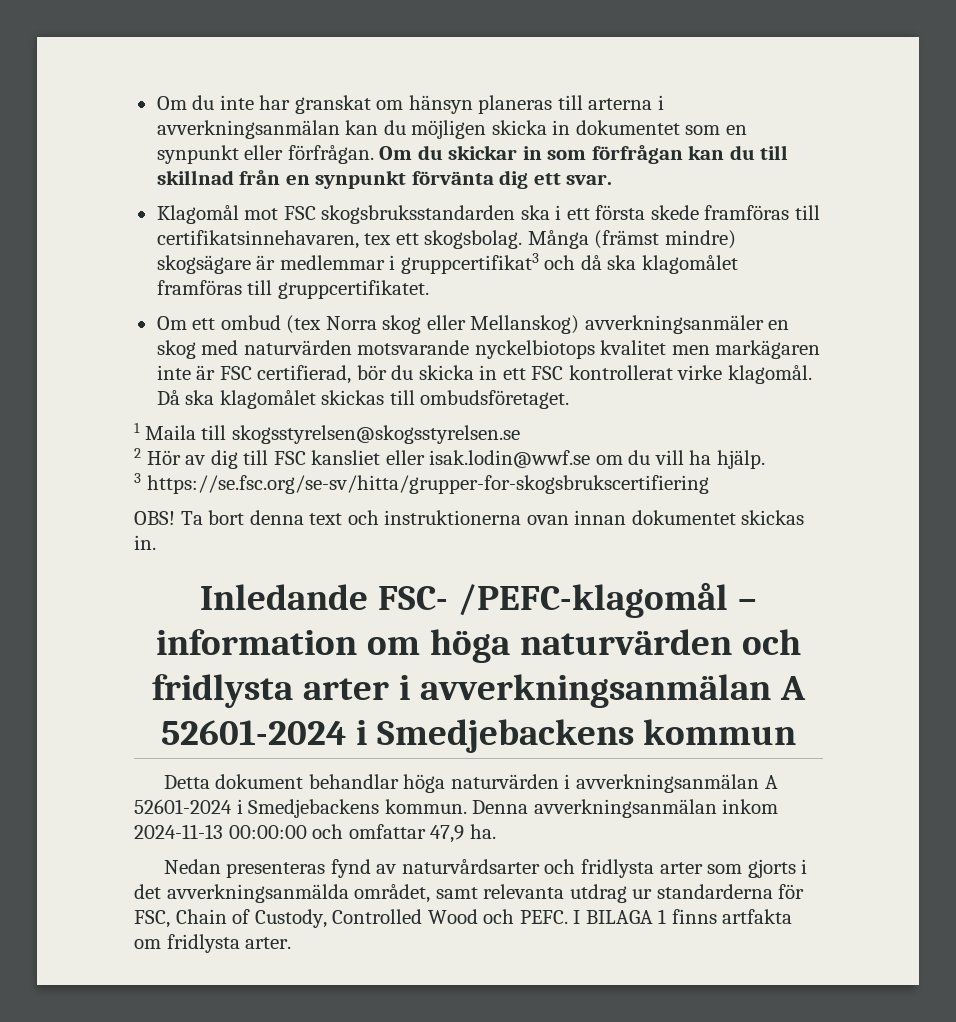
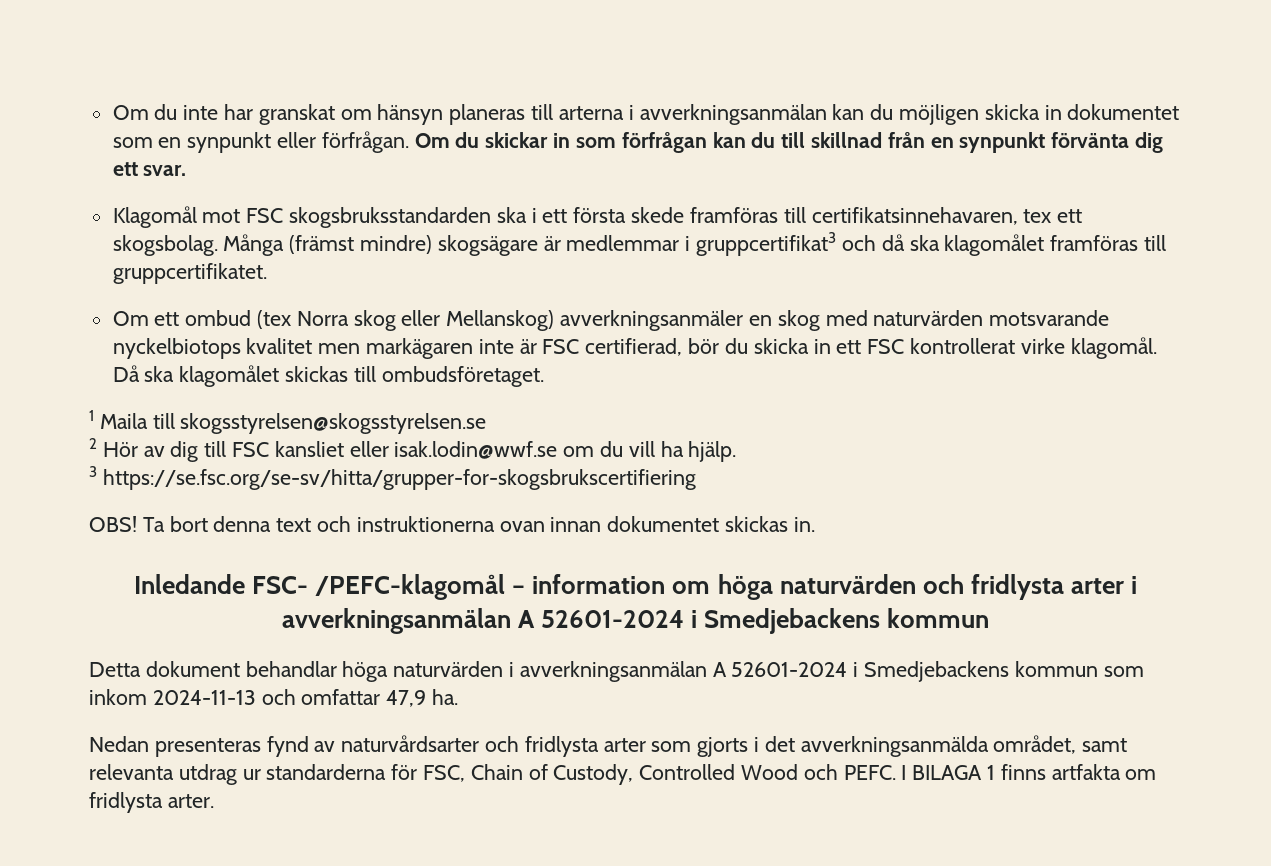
- Detta dokument behandlar höga naturvärden i avverkningsanmälan A 52601-2024 i Smedjebackens kommun. Denna avverkningsanmälan inkom 2024-11-13 00:00:00 och omfattar 47,9 ha.
+ Detta dokument behandlar höga naturvärden i avverkningsanmälan A 52601-2024 i Smedjebackens kommun som inkom 2024-11-13 och omfattar 47,9 ha.

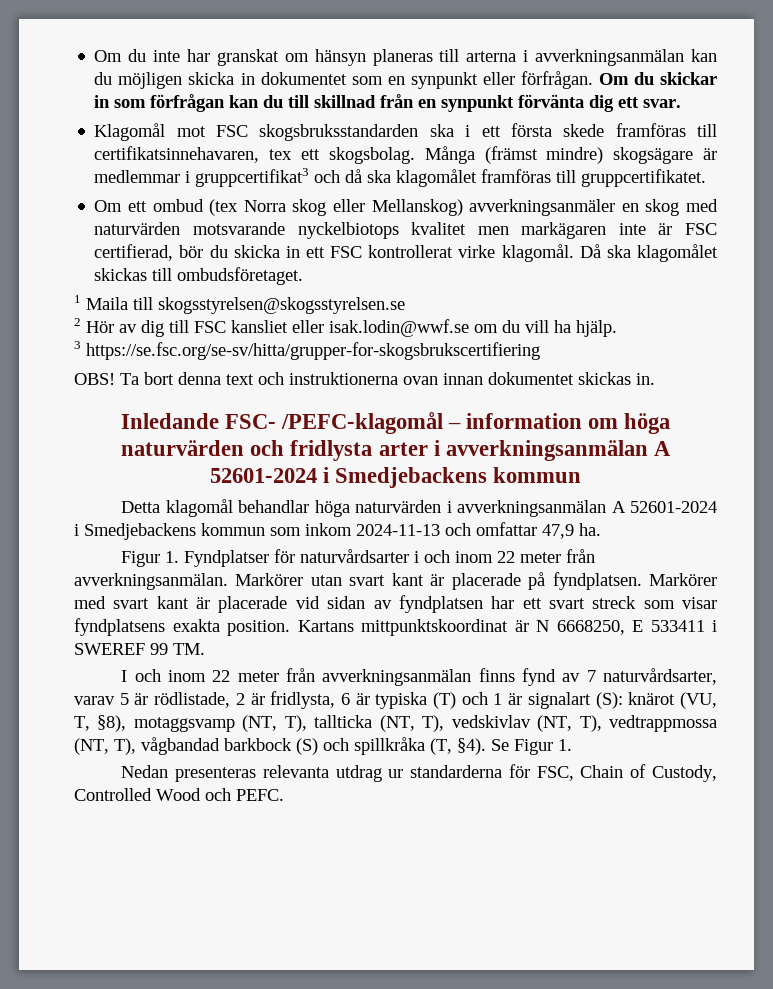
- Detta dokument behandlar höga naturvärden i avverkningsanmälan A 52601-2024 i Smedjebackens kommun som inkom 2024-11-13 och omfattar 47,9 ha.
+ Detta klagomål behandlar höga naturvärden i avverkningsanmälan A 52601-2024 i Smedjebackens kommun som inkom 2024-11-13 och omfattar 47,9 ha.
- Nedan presenteras fynd av naturvårdsarter och fridlysta arter som gjorts i det avverkningsanmälda området, samt relevanta utdrag ur standarderna för FSC, Chain of Custody, Controlled Wood och PEFC. I BILAGA 1 finns artfakta om fridlysta arter.
+ Figur 1. Fyndplatser för naturvårdsarter i och inom 22 meter från avverkningsanmälan. Markörer utan svart kant är placerade på fyndplatsen. Markörer med svart kant är placerade vid sidan av fyndplatsen har ett svart streck som visar fyndplatsens exakta position. Kartans mittpunktskoordinat är N 6668250, E 533411 i SWEREF 99 TM.
+ I och inom 22 meter från avverkningsanmälan finns fynd av 7 naturvårdsarter, varav 5 är rödlistade, 2 är fridlysta, 6 är typiska (T) och 1 är signalart (S): knärot (VU, T, §8), motaggsvamp (NT, T), tallticka (NT, T), vedskivlav (NT, T), vedtrappmossa (NT, T), vågbandad barkbock (S) och spillkråka (T, §4). Se Figur 1.
+ Nedan presenteras relevanta utdrag ur standarderna för FSC, Chain of Custody, Controlled Wood och PEFC.

